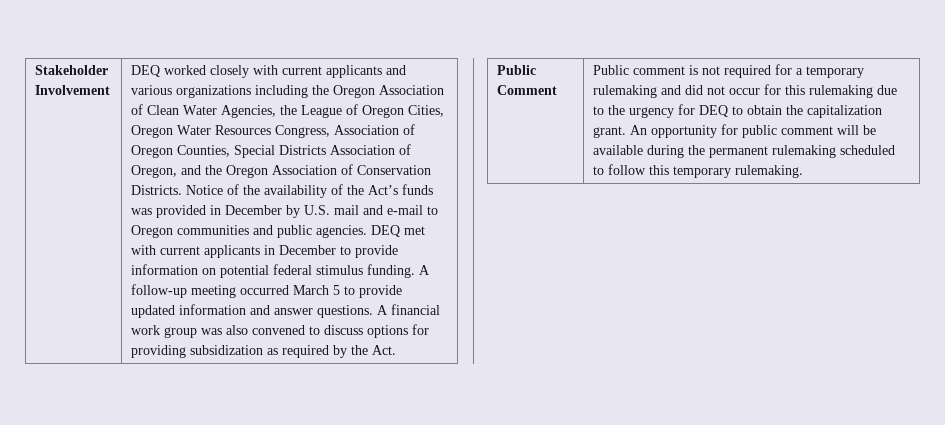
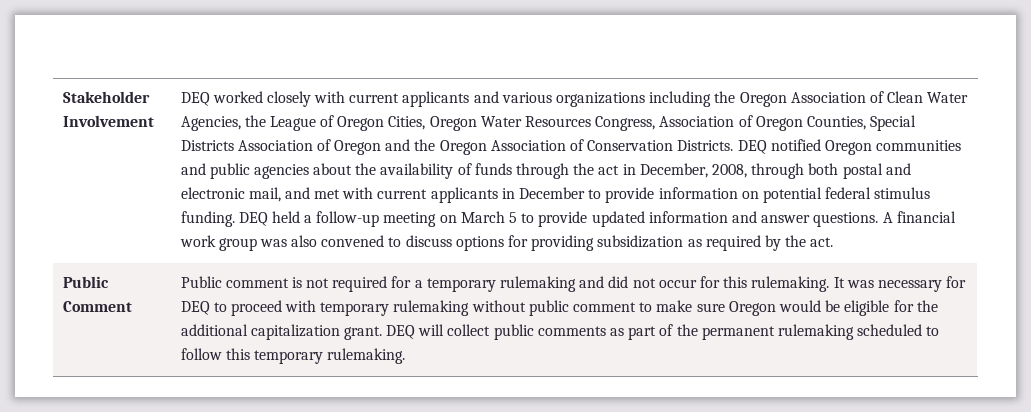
- DEQ worked closely with current applicants and various organizations including the Oregon Association of Clean Water Agencies, the League of Oregon Cities, Oregon Water Resources Congress, Association of Oregon Counties, Special Districts Association of Oregon, and the Oregon Association of Conservation Districts.
+ DEQ worked closely with current applicants and various organizations including the Oregon Association of Clean Water Agencies, the League of Oregon Cities, Oregon Water Resources Congress, Association of Oregon Counties, Special Districts Association of Oregon and the Oregon Association of Conservation Districts.
- Notice of the availability of the Act’s funds was provided in December by U.S. mail and e-mail to Oregon communities and public agencies. DEQ met with current applicants in December to provide information on potential federal stimulus funding.
+ DEQ notified Oregon communities and public agencies about the availability of funds through the act in December, 2008, through both postal and electronic mail, and met with current applicants in December to provide information on potential federal stimulus funding.
- A follow-up meeting occurred March 5 to provide updated information and answer questions.
+ DEQ held a follow-up meeting on March 5 to provide updated information and answer questions.
- A financial work group was also convened to discuss options for providing subsidization as required by the Act.
+ A financial work group was also convened to discuss options for providing subsidization as required by the act.
- Public comment is not required for a temporary rulemaking and did not occur for this rulemaking due to the urgency for DEQ to obtain the capitalization grant. An opportunity for public comment will be available during the permanent rulemaking scheduled to follow this temporary rulemaking.
+ Public comment is not required for a temporary rulemaking and did not occur for this rulemaking. It was necessary for DEQ to proceed with temporary rulemaking without public comment to make sure Oregon would be eligible for the additional capitalization grant. DEQ will collect public comments as part of the permanent rulemaking scheduled to follow this temporary rulemaking.

